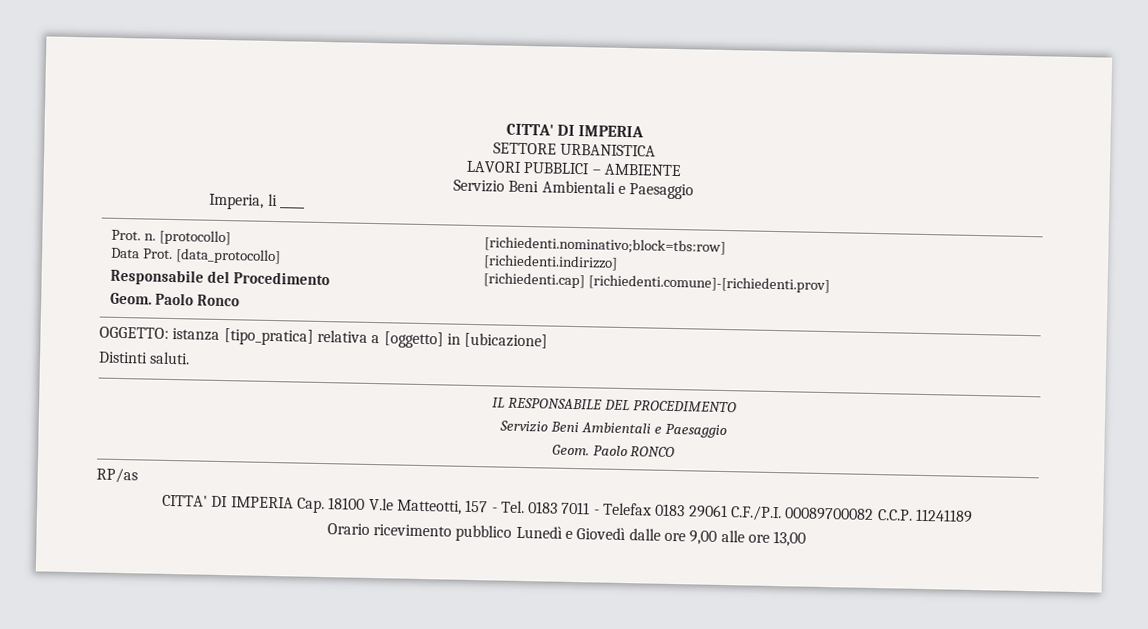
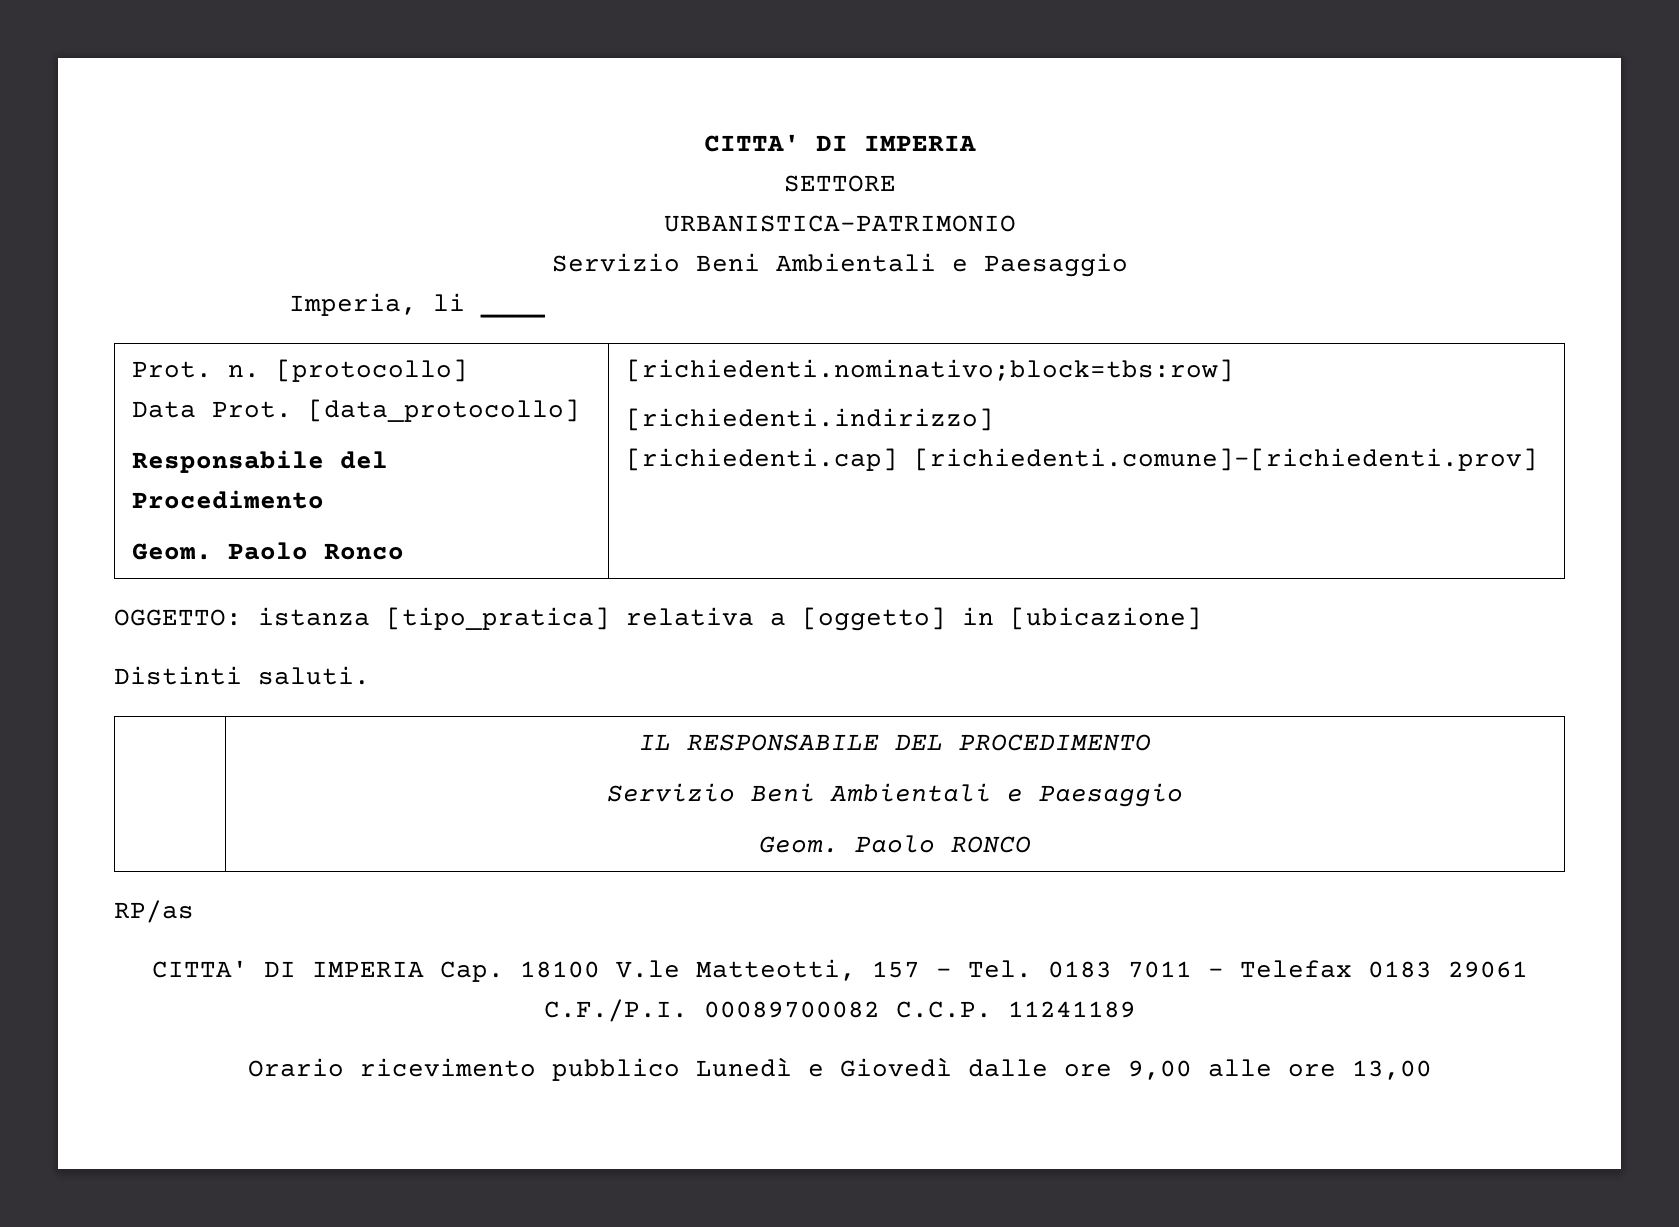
- SETTORE URBANISTICA
- LAVORI PUBBLICI – AMBIENTE
+ SETTORE
+ URBANISTICA-PATRIMONIO

